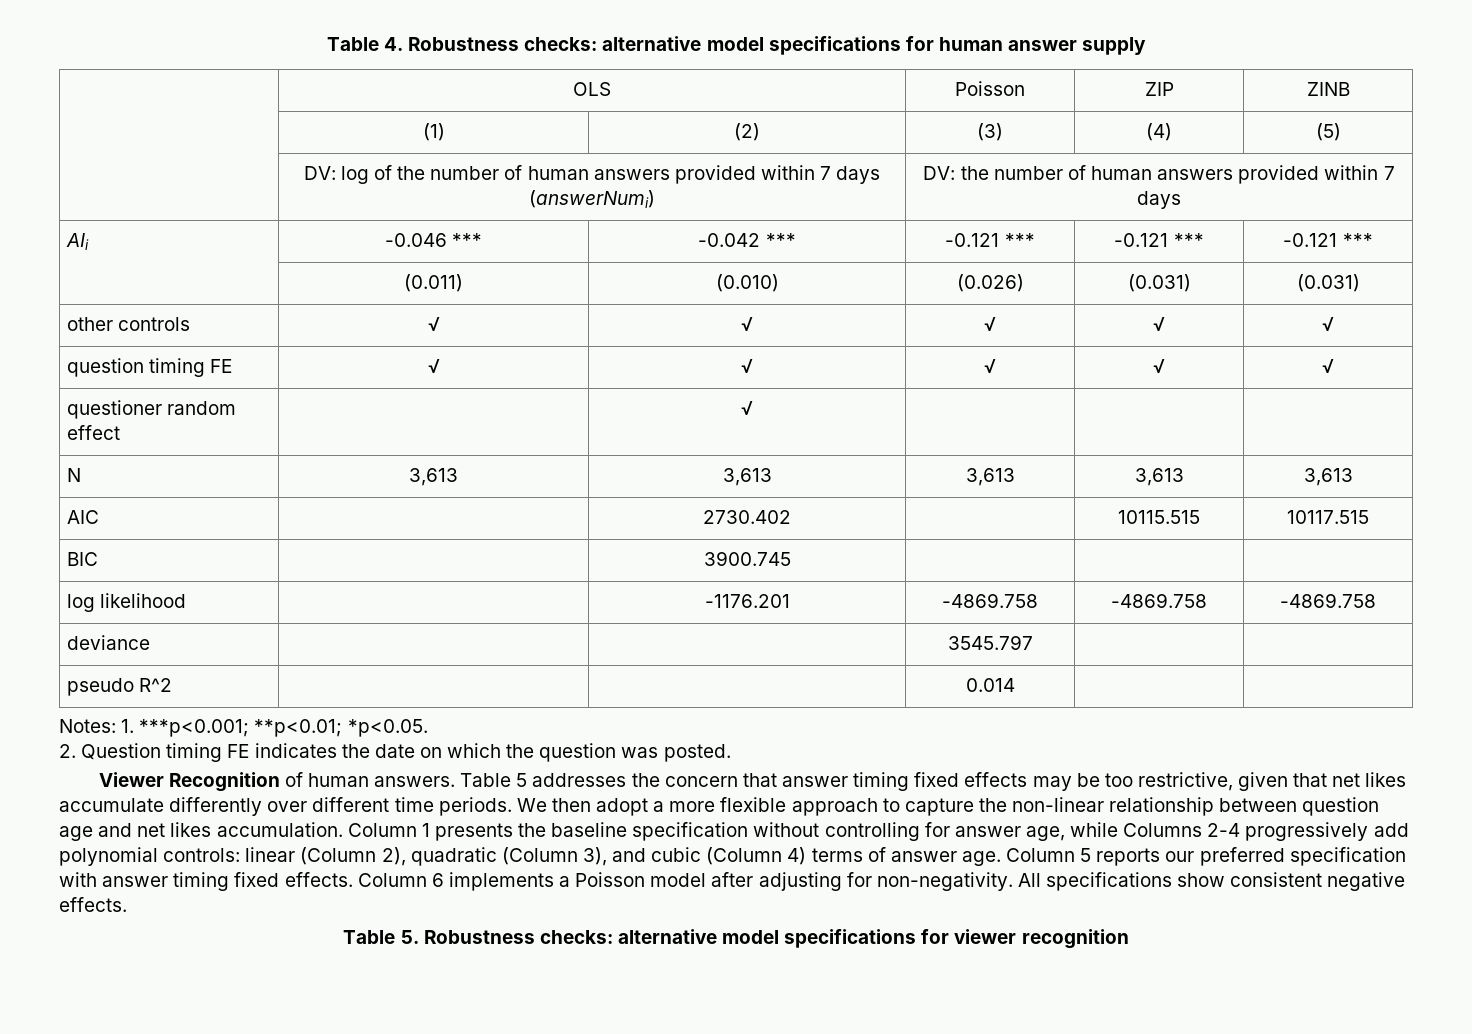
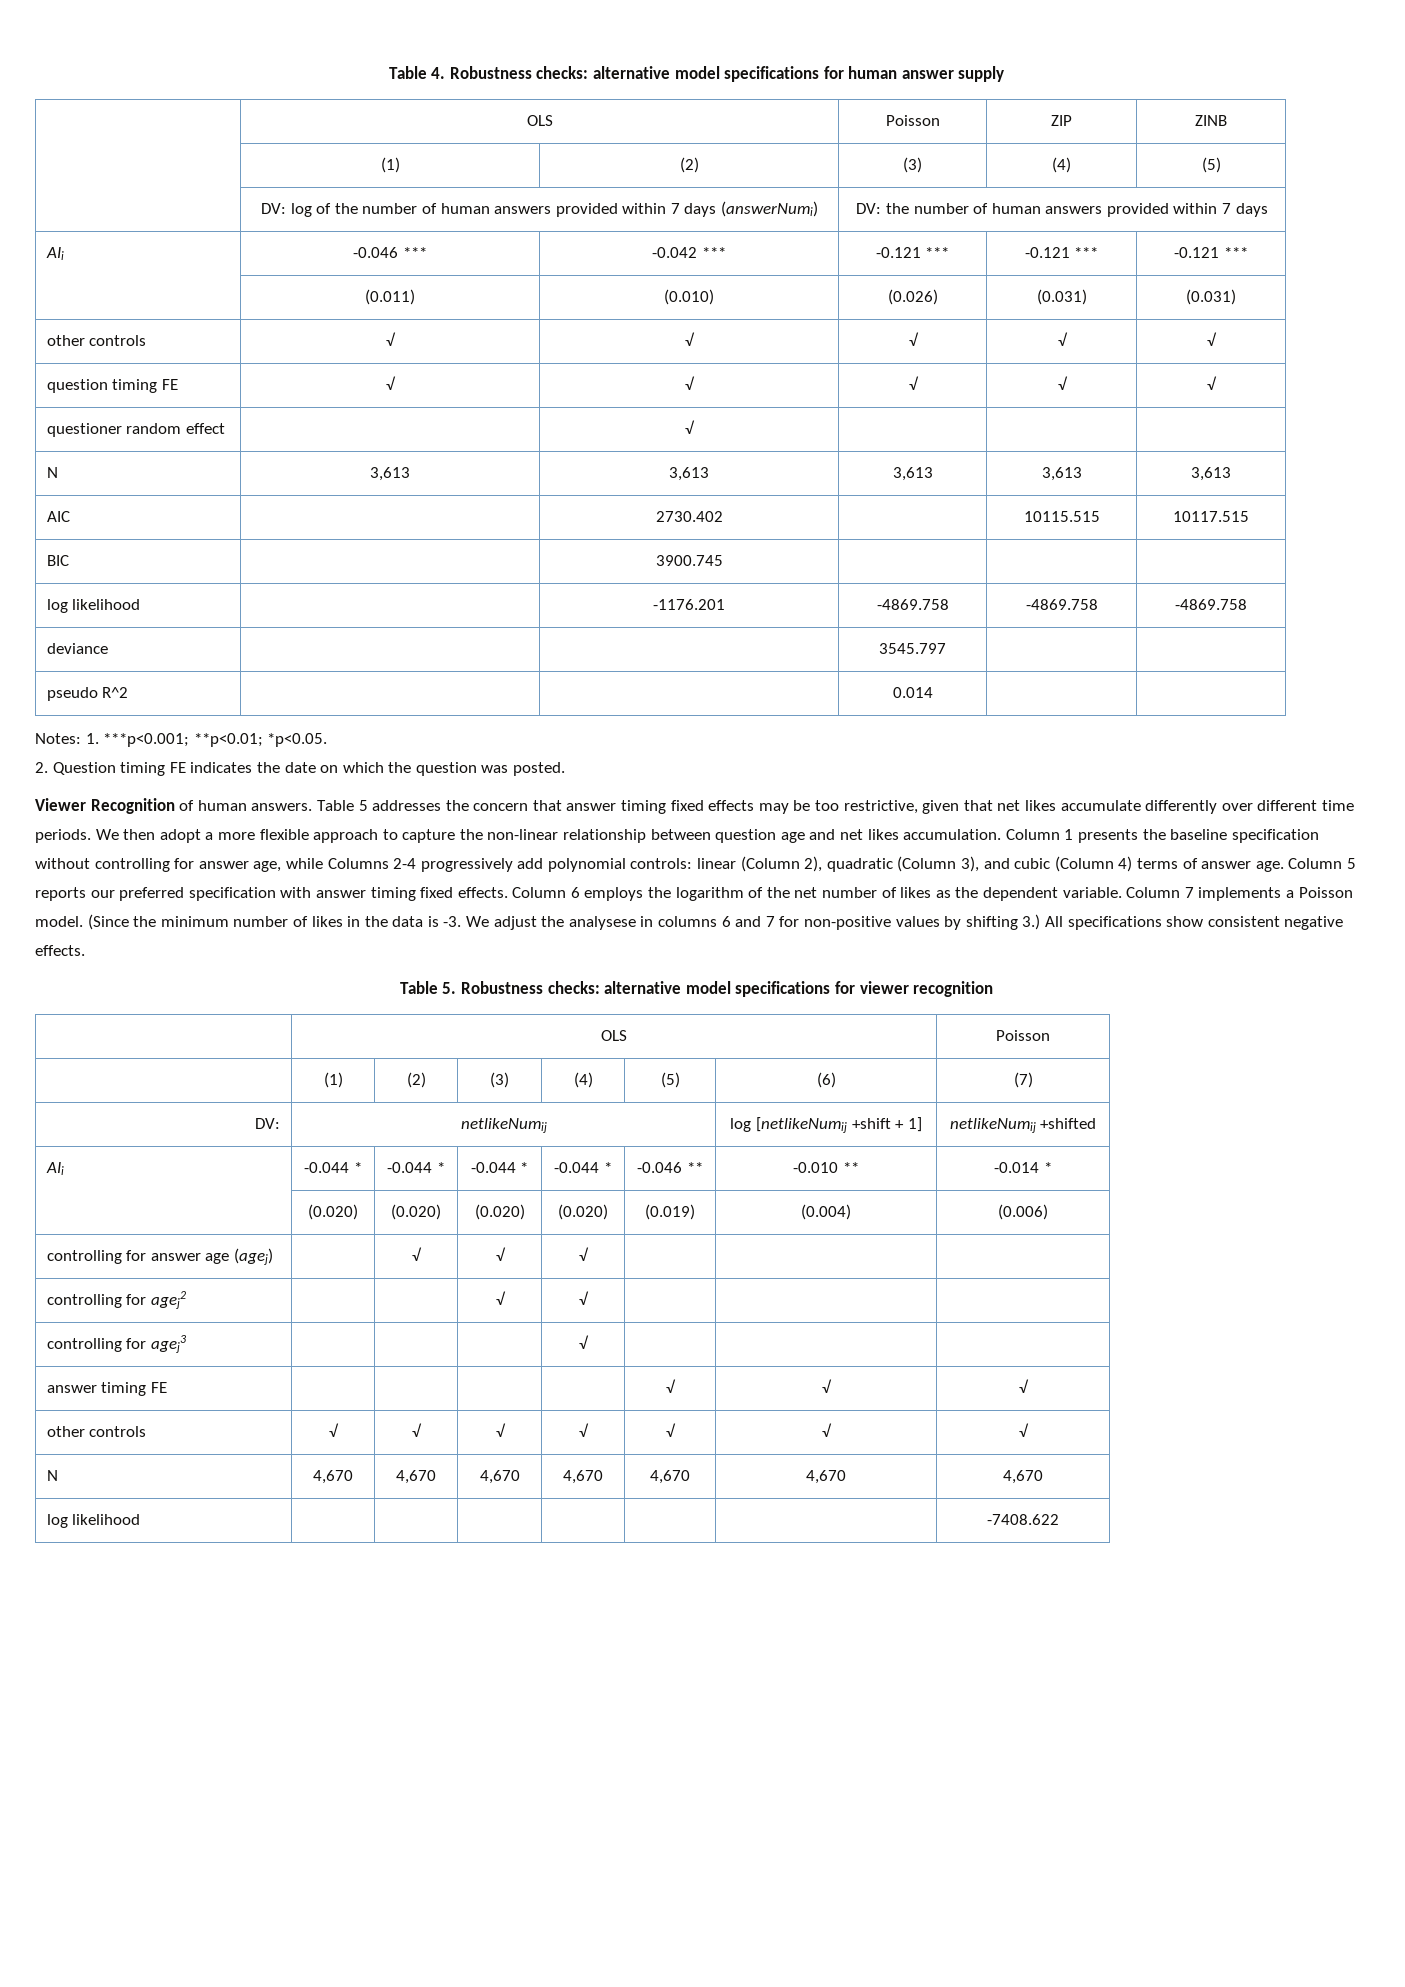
- Column 6 implements a Poisson model after adjusting for non-negativity. All specifications show consistent negative effects.
+ Column 6 employs the logarithm of the net number of likes as the dependent variable. Column 7 implements a Poisson model. (Since the minimum number of likes in the data is -3. We adjust the analysese in columns 6 and 7 for non-positive values by shifting 3.) All specifications show consistent negative effects.
  Table 5. Robustness checks: alternative model specifications for viewer recognition
+ | OLS | Poisson
+ | (1) | (2) | (3) | (4) | (5) | (6) | (7)
+ DV: | netlikeNumij | log [netlikeNumij +shift + 1] | netlikeNumij +shifted
+ AIi | -0.044 * | -0.044 * | -0.044 * | -0.044 * | -0.046 ** | -0.010 ** | -0.014 *
+ | (0.020) | (0.020) | (0.020) | (0.020) | (0.019) | (0.004) | (0.006)
+ controlling for answer age (agej) | | √ | √ | √ | | |
+ controlling for agej2 | | | √ | √ | | |
+ controlling for agej3 | | | | √ | | |
+ answer timing FE | | | | | √ | √ | √
+ other controls | √ | √ | √ | √ | √ | √ | √
+ N | 4,670 | 4,670 | 4,670 | 4,670 | 4,670 | 4,670 | 4,670
+ log likelihood | | | | | | | -7408.622

